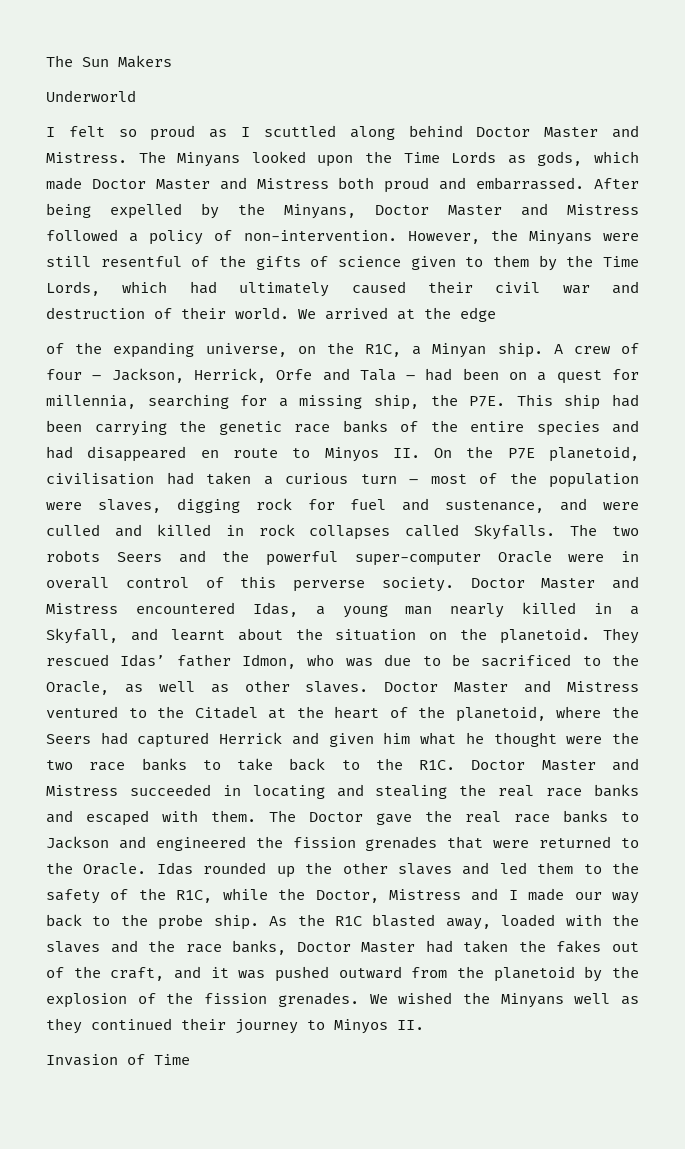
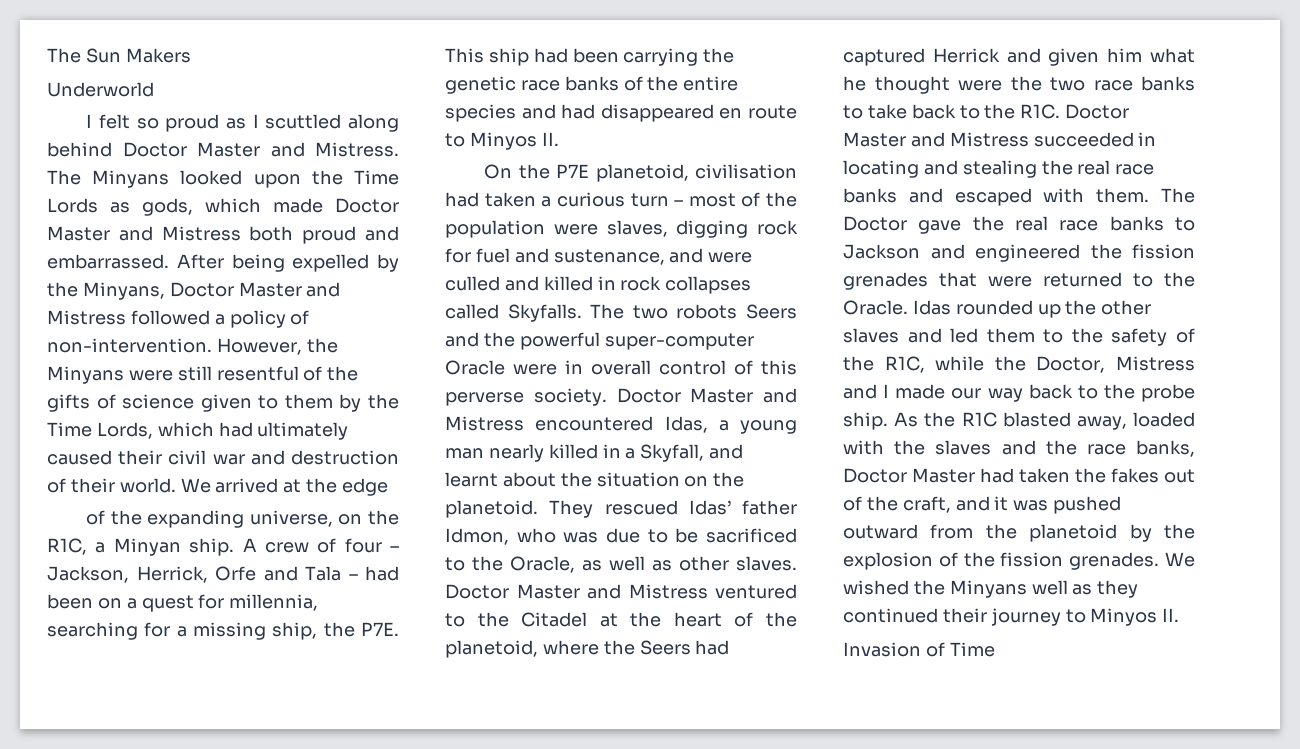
- A crew of four – Jackson, Herrick, Orfe and Tala – had been on a quest for millennia, searching for a missing ship, the P7E. This ship had been carrying the genetic race banks of the entire species and had disappeared en route to Minyos II. On the P7E planetoid, civilisation had taken a curious turn – most of the population were slaves, digging rock for fuel and sustenance, and were culled and killed in rock collapses called Skyfalls.
+ A crew of four – Jackson, Herrick, Orfe and Tala – had been on a quest for millennia, searching for a missing ship, the P7E. This ship had been carrying the genetic race banks of the entire species and had disappeared en route to Minyos II.
+ On the P7E planetoid, civilisation had taken a curious turn – most of the population were slaves, digging rock for fuel and sustenance, and were culled and killed in rock collapses called Skyfalls.

